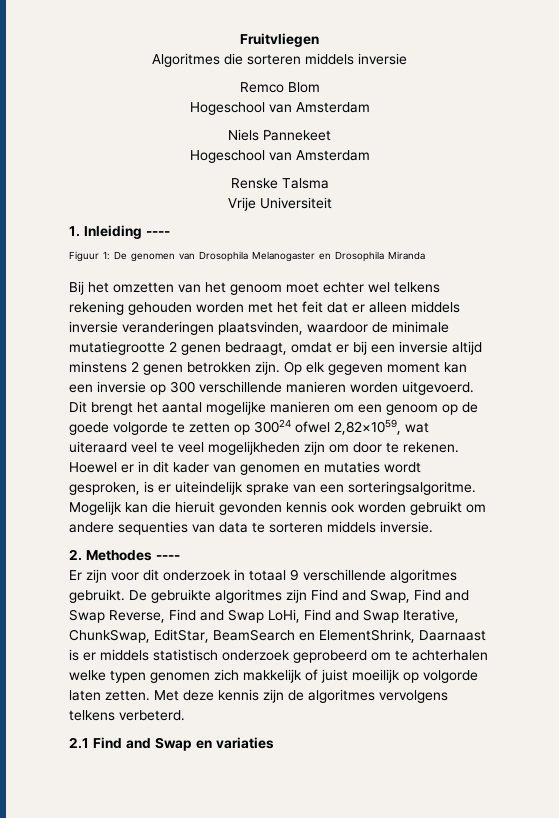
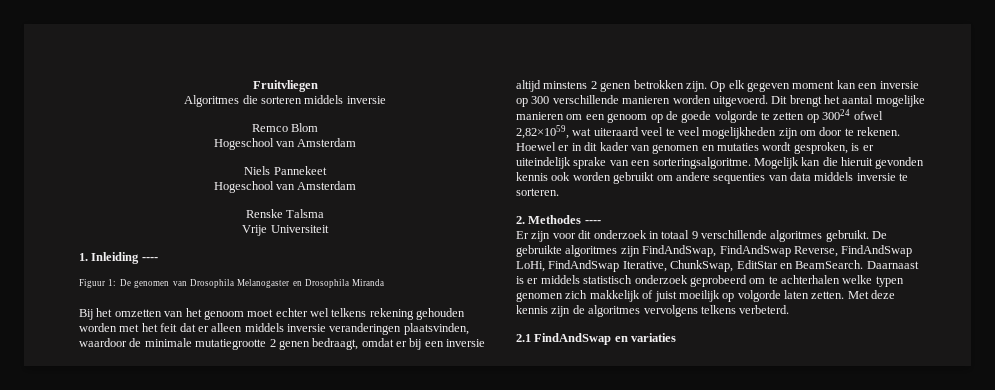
- Mogelijk kan die hieruit gevonden kennis ook worden gebruikt om andere sequenties van data te sorteren middels inversie.
+ Mogelijk kan die hieruit gevonden kennis ook worden gebruikt om andere sequenties van data middels inversie te sorteren.
- De gebruikte algoritmes zijn Find and Swap, Find and Swap Reverse, Find and Swap LoHi, Find and Swap Iterative, ChunkSwap, EditStar, BeamSearch en ElementShrink, Daarnaast is er middels statistisch onderzoek geprobeerd om te achterhalen welke typen genomen zich makkelijk of juist moeilijk op volgorde laten zetten.
+ De gebruikte algoritmes zijn FindAndSwap, FindAndSwap Reverse, FindAndSwap LoHi, FindAndSwap Iterative, ChunkSwap, EditStar en BeamSearch. Daarnaast is er middels statistisch onderzoek geprobeerd om te achterhalen welke typen genomen zich makkelijk of juist moeilijk op volgorde laten zetten.
- 2.1 Find and Swap en variaties
+ 2.1 FindAndSwap en variaties

